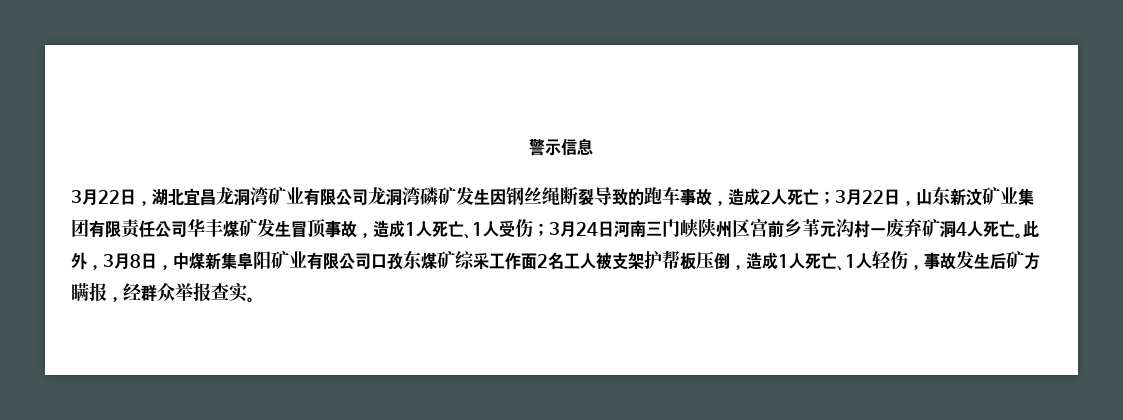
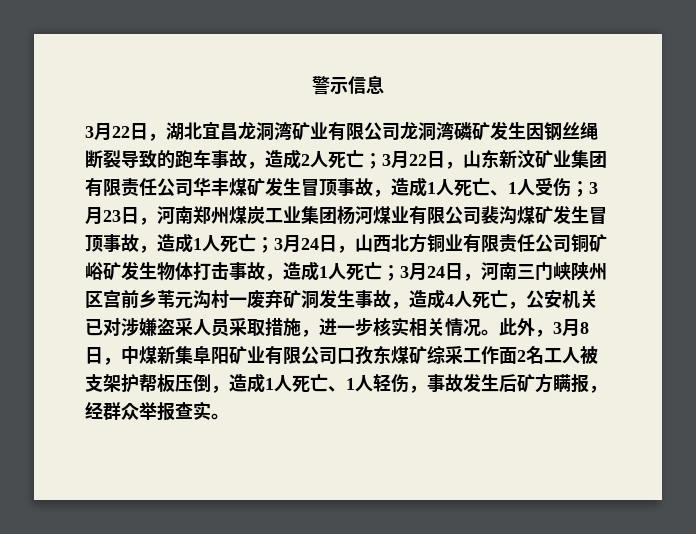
- 3月22日，湖北宜昌龙洞湾矿业有限公司龙洞湾磷矿发生因钢丝绳断裂导致的跑车事故，造成2人死亡；3月22日，山东新汶矿业集团有限责任公司华丰煤矿发生冒顶事故，造成1人死亡、1人受伤；3月24日河南三门峡陕州区宫前乡苇元沟村一废弃矿洞4人死亡。
+ 3月22日，湖北宜昌龙洞湾矿业有限公司龙洞湾磷矿发生因钢丝绳断裂导致的跑车事故，造成2人死亡；3月22日，山东新汶矿业集团有限责任公司华丰煤矿发生冒顶事故，造成1人死亡、1人受伤；3月23日，河南郑州煤炭工业集团杨河煤业有限公司裴沟煤矿发生冒顶事故，造成1人死亡；3月24日，山西北方铜业有限责任公司铜矿峪矿发生物体打击事故，造成1人死亡；3月24日，河南三门峡陕州区宫前乡苇元沟村一废弃矿洞发生事故，造成4人死亡，公安机关已对涉嫌盗采人员采取措施，进一步核实相关情况。

